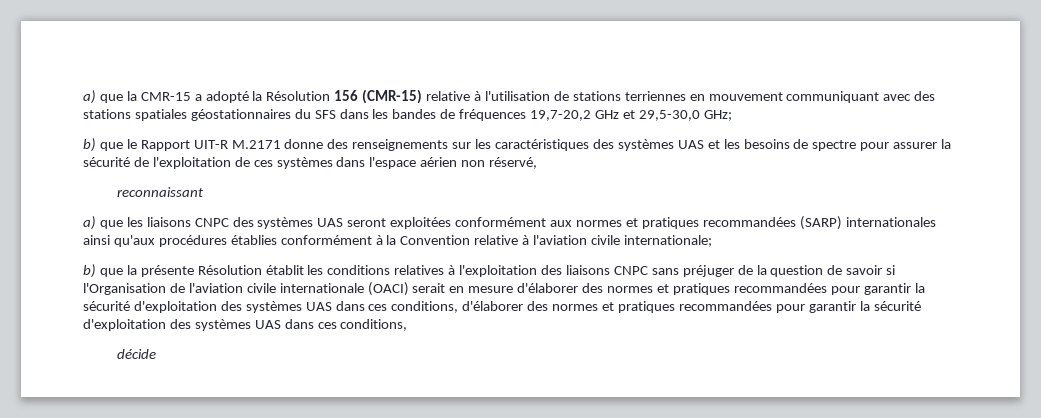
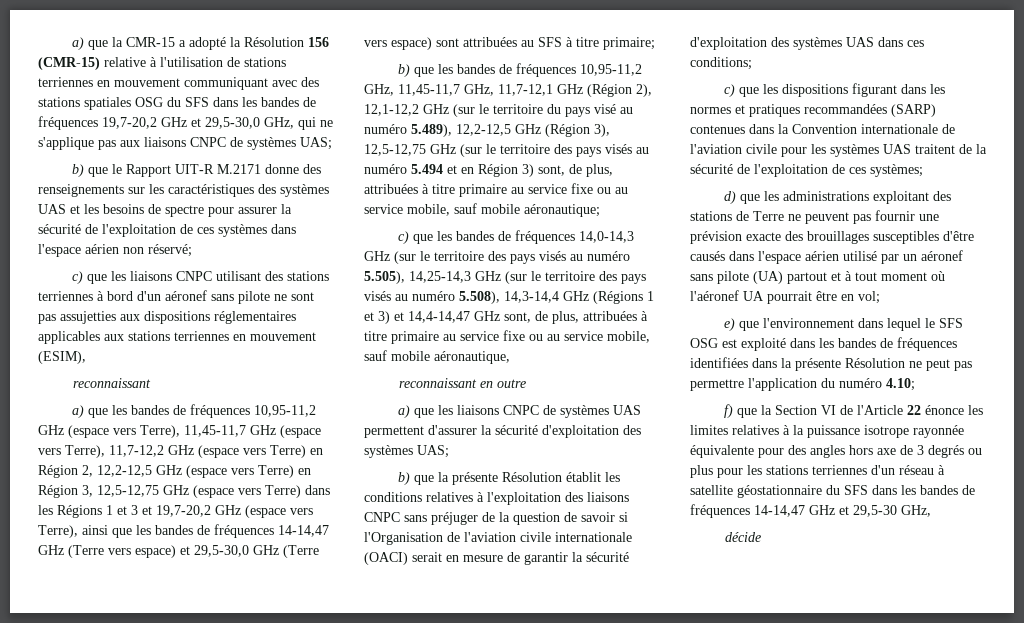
- a) que la CMR-15 a adopté la Résolution 156 (CMR-15) relative à l'utilisation de stations terriennes en mouvement communiquant avec des stations spatiales géostationnaires du SFS dans les bandes de fréquences 19,7-20,2 GHz et 29,5-30,0 GHz;
+ a) que la CMR-15 a adopté la Résolution 156 (CMR-15) relative à l'utilisation de stations terriennes en mouvement communiquant avec des stations spatiales OSG du SFS dans les bandes de fréquences 19,7-20,2 GHz et 29,5-30,0 GHz, qui ne s'applique pas aux liaisons CNPC de systèmes UAS;
- b) que le Rapport UIT-R M.2171 donne des renseignements sur les caractéristiques des systèmes UAS et les besoins de spectre pour assurer la sécurité de l'exploitation de ces systèmes dans l'espace aérien non réservé,
+ b) que le Rapport UIT-R M.2171 donne des renseignements sur les caractéristiques des systèmes UAS et les besoins de spectre pour assurer la sécurité de l'exploitation de ces systèmes dans l'espace aérien non réservé;
+ c) que les liaisons CNPC utilisant des stations terriennes à bord d'un aéronef sans pilote ne sont pas assujetties aux dispositions réglementaires applicables aux stations terriennes en mouvement (ESIM),
  reconnaissant
+ a) que les bandes de fréquences 10,95-11,2 GHz (espace vers Terre), 11,45-11,7 GHz (espace vers Terre), 11,7-12,2 GHz (espace vers Terre) en Région 2, 12,2-12,5 GHz (espace vers Terre) en Région 3, 12,5-12,75 GHz (espace vers Terre) dans les Régions 1 et 3 et 19,7-20,2 GHz (espace vers Terre), ainsi que les bandes de fréquences 14-14,47 GHz (Terre vers espace) et 29,5-30,0 GHz (Terre vers espace) sont attribuées au SFS à titre primaire;
+ b) que les bandes de fréquences 10,95-11,2 GHz, 11,45-11,7 GHz, 11,7-12,1 GHz (Région 2), 12,1-12,2 GHz (sur le territoire du pays visé au numéro 5.489), 12,2-12,5 GHz (Région 3), 12,5-12,75 GHz (sur le territoire des pays visés au numéro 5.494 et en Région 3) sont, de plus, attribuées à titre primaire au service fixe ou au service mobile, sauf mobile aéronautique;
+ c) que les bandes de fréquences 14,0-14,3 GHz (sur le territoire des pays visés au numéro 5.505), 14,25-14,3 GHz (sur le territoire des pays visés au numéro 5.508), 14,3-14,4 GHz (Régions 1 et 3) et 14,4-14,47 GHz sont, de plus, attribuées à titre primaire au service fixe ou au service mobile, sauf mobile aéronautique,
+ reconnaissant en outre
- a) que les liaisons CNPC des systèmes UAS seront exploitées conformément aux normes et pratiques recommandées (SARP) internationales ainsi qu'aux procédures établies conformément à la Convention relative à l'aviation civile internationale;
+ a) que les liaisons CNPC de systèmes UAS permettent d'assurer la sécurité d'exploitation des systèmes UAS;
- b) que la présente Résolution établit les conditions relatives à l'exploitation des liaisons CNPC sans préjuger de la question de savoir si l'Organisation de l'aviation civile internationale (OACI) serait en mesure d'élaborer des normes et pratiques recommandées pour garantir la sécurité d'exploitation des systèmes UAS dans ces conditions, d'élaborer des normes et pratiques recommandées pour garantir la sécurité d'exploitation des systèmes UAS dans ces conditions,
+ b) que la présente Résolution établit les conditions relatives à l'exploitation des liaisons CNPC sans préjuger de la question de savoir si l'Organisation de l'aviation civile internationale (OACI) serait en mesure de garantir la sécurité d'exploitation des systèmes UAS dans ces conditions;
+ c) que les dispositions figurant dans les normes et pratiques recommandées (SARP) contenues dans la Convention internationale de l'aviation civile pour les systèmes UAS traitent de la sécurité de l'exploitation de ces systèmes;
+ d) que les administrations exploitant des stations de Terre ne peuvent pas fournir une prévision exacte des brouillages susceptibles d'être causés dans l'espace aérien utilisé par un aéronef sans pilote (UA) partout et à tout moment où l'aéronef UA pourrait être en vol;
+ e) que l'environnement dans lequel le SFS OSG est exploité dans les bandes de fréquences identifiées dans la présente Résolution ne peut pas permettre l'application du numéro 4.10;
+ f) que la Section VI de l'Article 22 énonce les limites relatives à la puissance isotrope rayonnée équivalente pour des angles hors axe de 3 degrés ou plus pour les stations terriennes d'un réseau à satellite géostationnaire du SFS dans les bandes de fréquences 14-14,47 GHz et 29,5-30 GHz,

